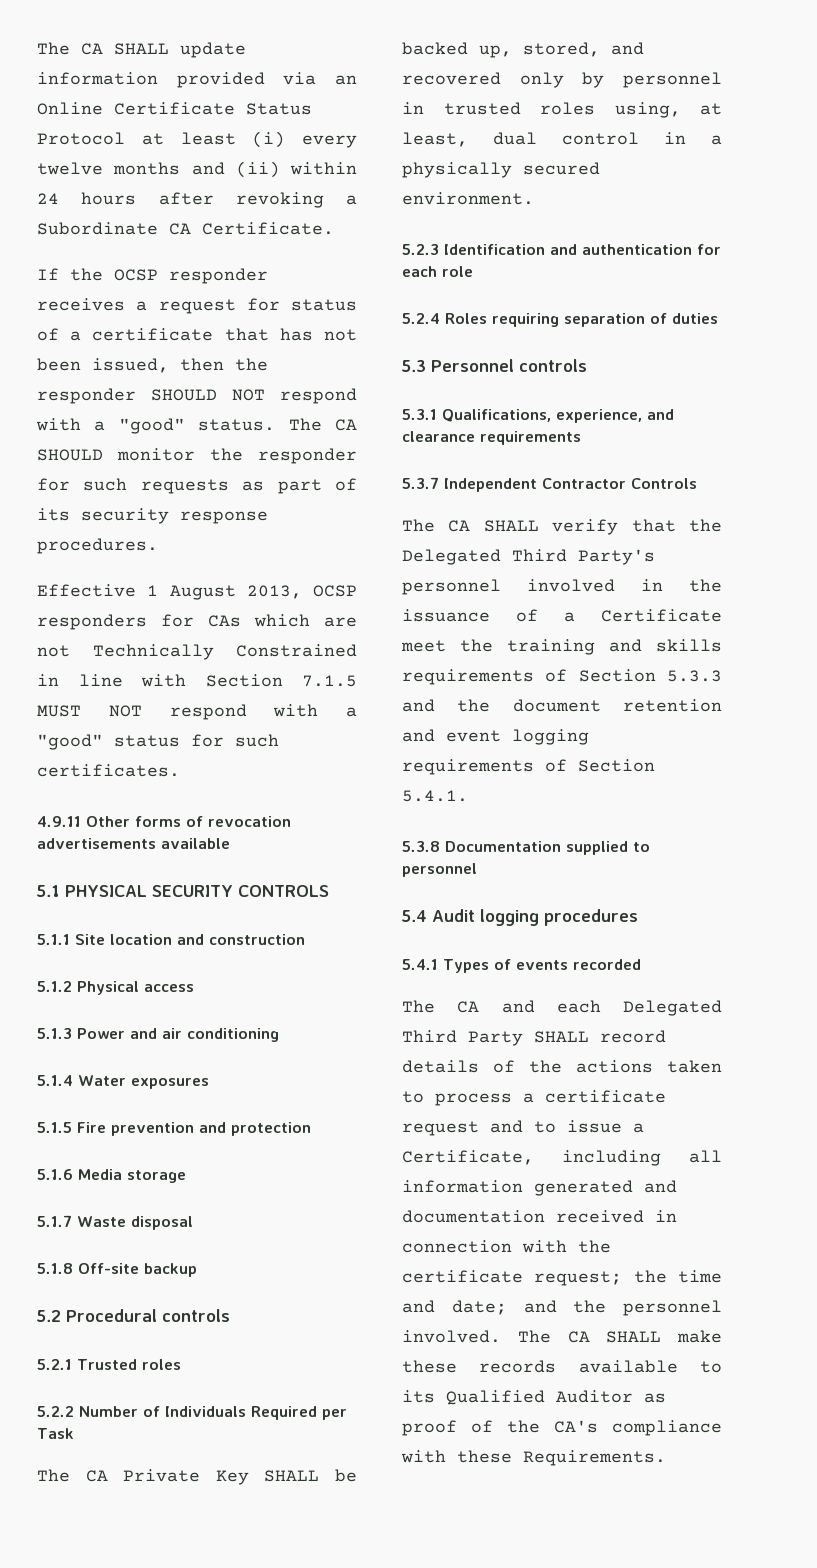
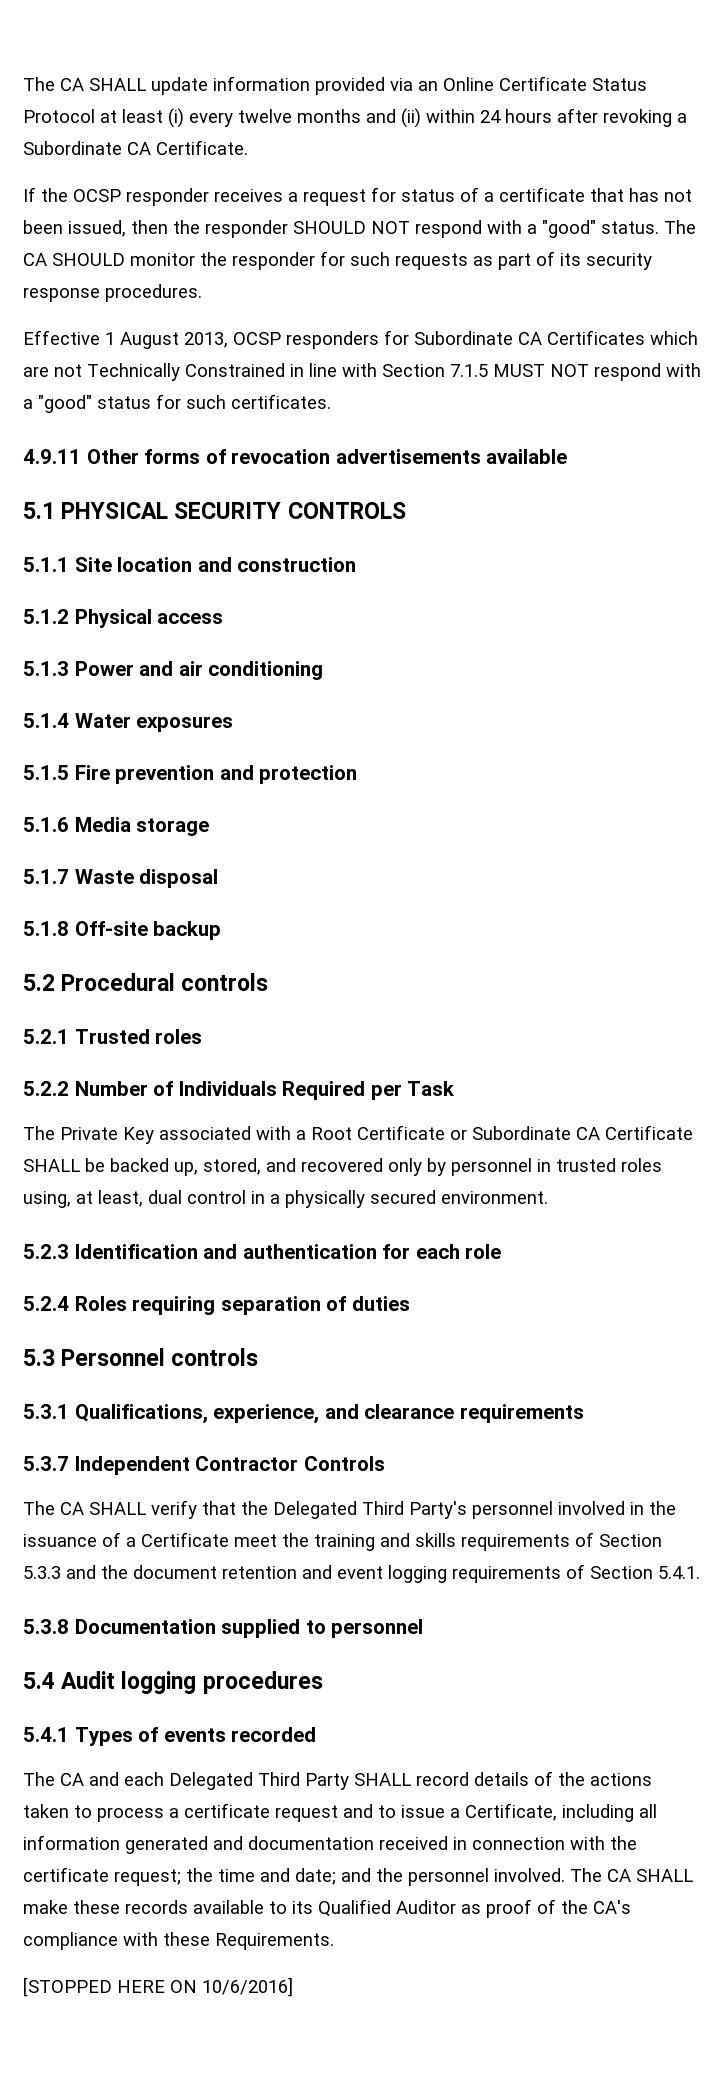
- Effective 1 August 2013, OCSP responders for CAs which are not Technically Constrained in line with Section 7.1.5 MUST NOT respond with a "good" status for such certificates.
+ Effective 1 August 2013, OCSP responders for Subordinate CA Certificates which are not Technically Constrained in line with Section 7.1.5 MUST NOT respond with a "good" status for such certificates.
- The CA Private Key SHALL be backed up, stored, and recovered only by personnel in trusted roles using, at least, dual control in a physically secured environment.
+ The Private Key associated with a Root Certificate or Subordinate CA Certificate SHALL be backed up, stored, and recovered only by personnel in trusted roles using, at least, dual control in a physically secured environment.
+ [STOPPED HERE ON 10/6/2016]

